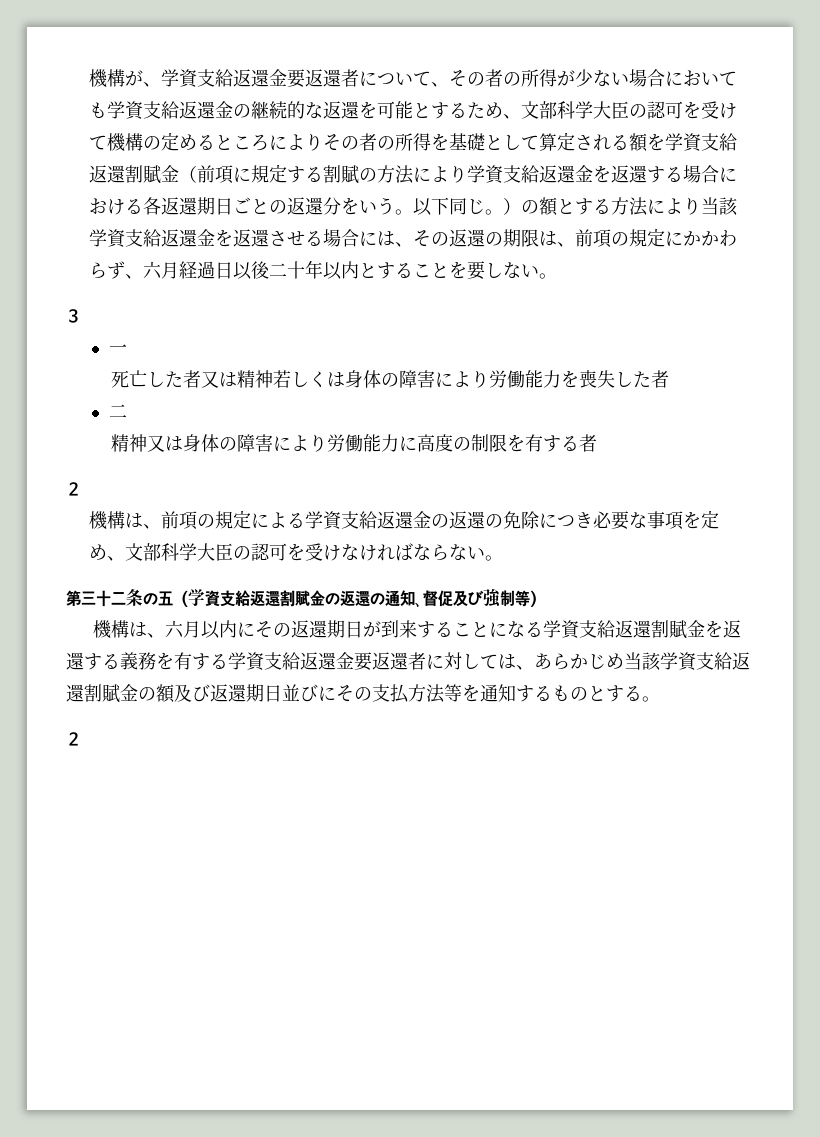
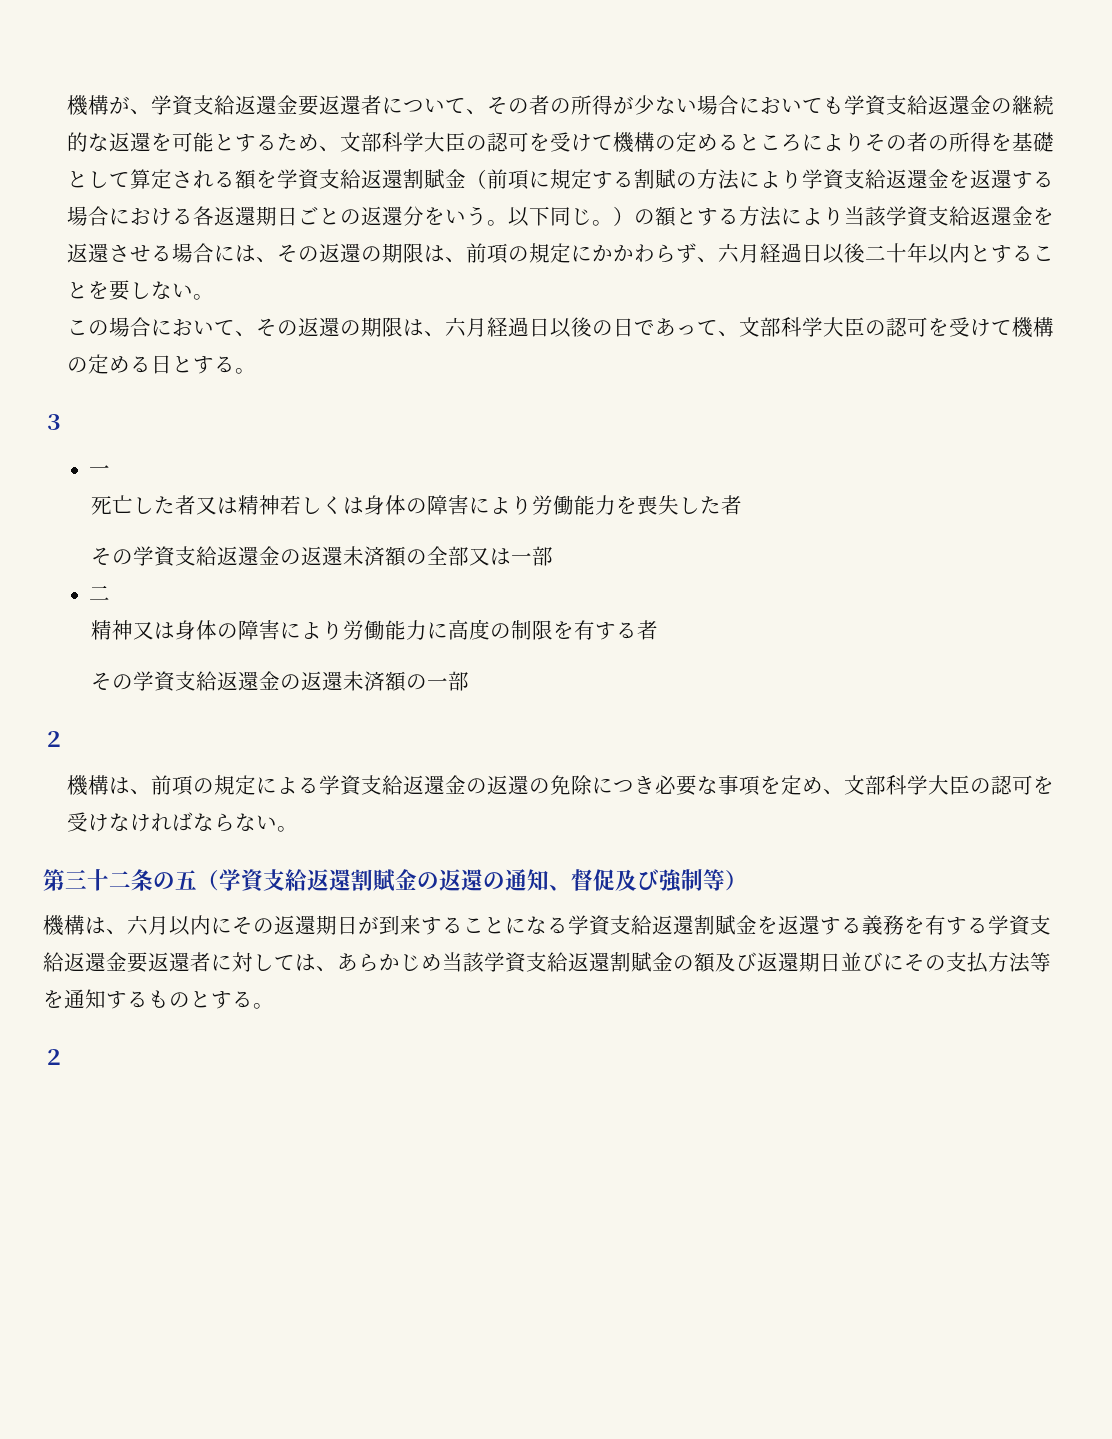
+ この場合において、その返還の期限は、六月経過日以後の日であって、文部科学大臣の認可を受けて機構の定める日とする。
+ その学資支給返還金の返還未済額の全部又は一部
+ その学資支給返還金の返還未済額の一部

